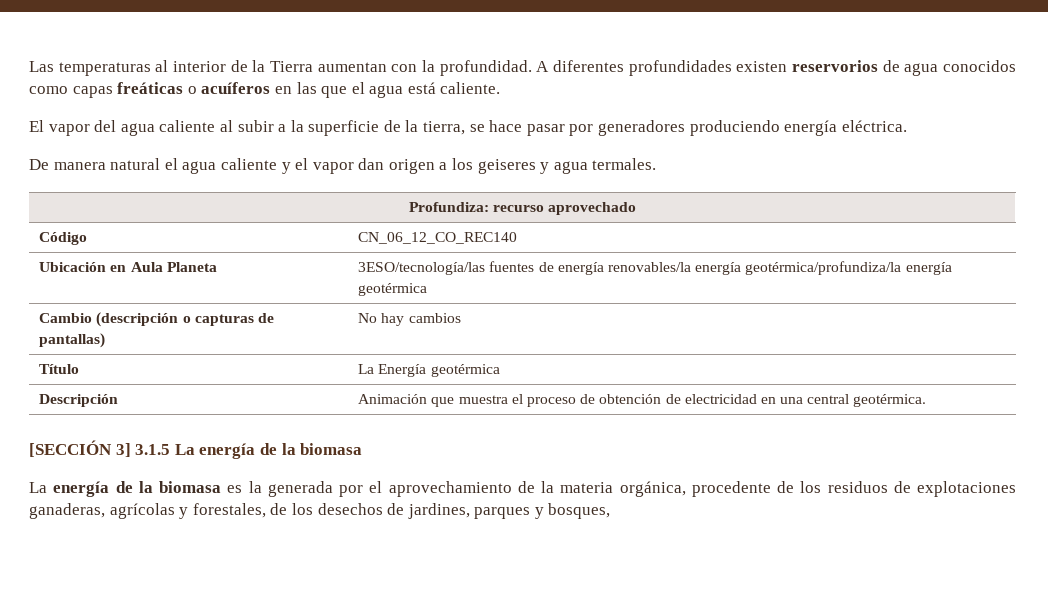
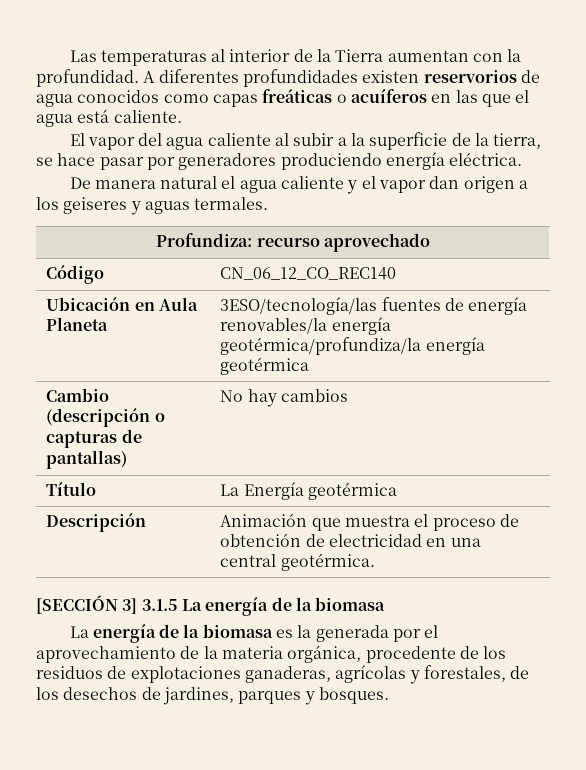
- De manera natural el agua caliente y el vapor dan origen a los geiseres y agua termales.
+ De manera natural el agua caliente y el vapor dan origen a los geiseres y aguas termales.
- La energía de la biomasa es la generada por el aprovechamiento de la materia orgánica, procedente de los residuos de explotaciones ganaderas, agrícolas y forestales, de los desechos de jardines, parques y bosques,
+ La energía de la biomasa es la generada por el aprovechamiento de la materia orgánica, procedente de los residuos de explotaciones ganaderas, agrícolas y forestales, de los desechos de jardines, parques y bosques.

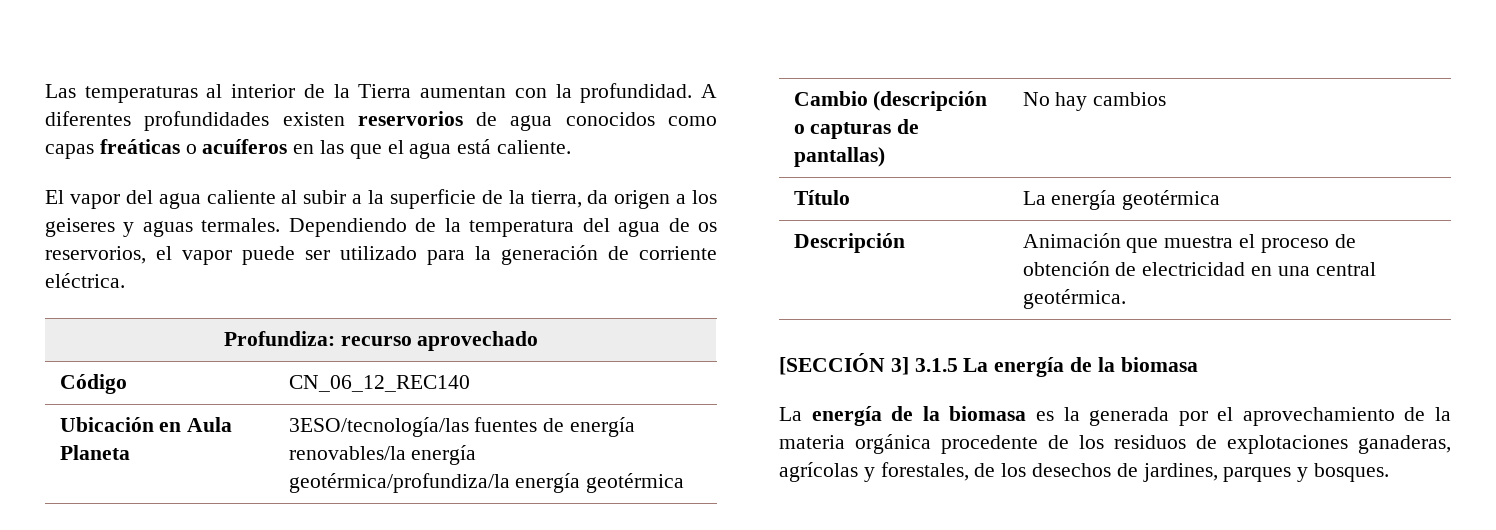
- El vapor del agua caliente al subir a la superficie de la tierra, se hace pasar por generadores produciendo energía eléctrica.
- De manera natural el agua caliente y el vapor dan origen a los geiseres y aguas termales.
+ El vapor del agua caliente al subir a la superficie de la tierra, da origen a los geiseres y aguas termales. Dependiendo de la temperatura del agua de os reservorios, el vapor puede ser utilizado para la generación de corriente eléctrica.
- Código | CN_06_12_CO_REC140
+ Código | CN_06_12_REC140
- Título | La Energía geotérmica
+ Título | La energía geotérmica
- La energía de la biomasa es la generada por el aprovechamiento de la materia orgánica, procedente de los residuos de explotaciones ganaderas, agrícolas y forestales, de los desechos de jardines, parques y bosques.
+ La energía de la biomasa es la generada por el aprovechamiento de la materia orgánica procedente de los residuos de explotaciones ganaderas, agrícolas y forestales, de los desechos de jardines, parques y bosques.

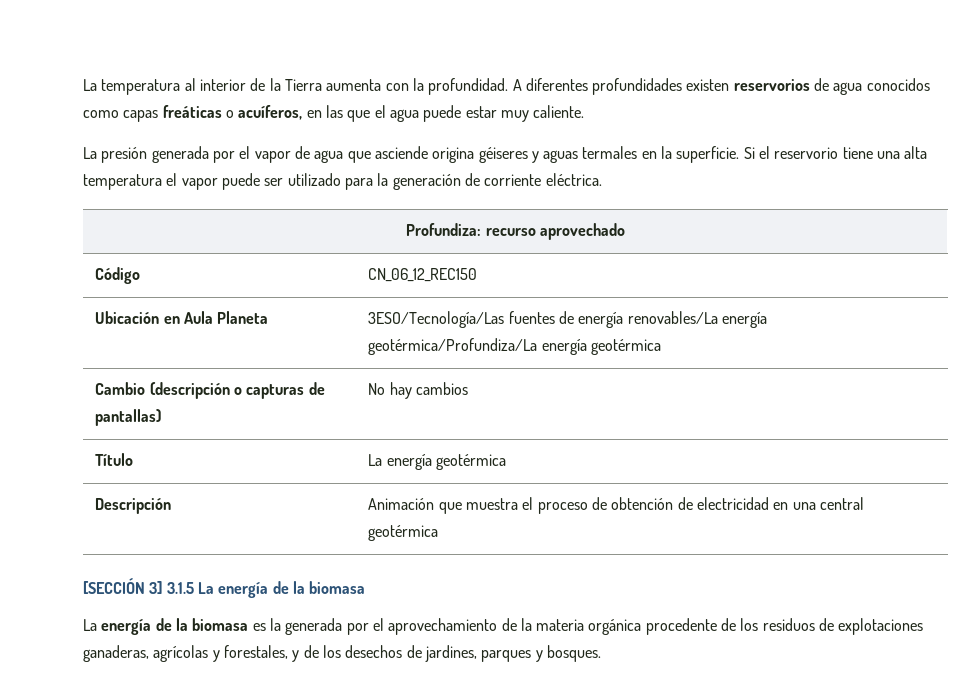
- Las temperaturas al interior de la Tierra aumentan con la profundidad.
+ La temperatura al interior de la Tierra aumenta con la profundidad.
- A diferentes profundidades existen reservorios de agua conocidos como capas freáticas o acuíferos en las que el agua está caliente.
- El vapor del agua caliente al subir a la superficie de la tierra, da origen a los geiseres y aguas termales. Dependiendo de la temperatura del agua de os reservorios, el vapor puede ser utilizado para la generación de corriente eléctrica.
+ A diferentes profundidades existen reservorios de agua conocidos como capas freáticas o acuíferos, en las que el agua puede estar muy caliente.
+ La presión generada por el vapor de agua que asciende origina géiseres y aguas termales en la superficie. Si el reservorio tiene una alta temperatura el vapor puede ser utilizado para la generación de corriente eléctrica.
- Código | CN_06_12_REC140
+ Código | CN_06_12_REC150
- Ubicación en Aula Planeta | 3ESO/tecnología/las fuentes de energía renovables/la energía geotérmica/profundiza/la energía geotérmica
+ Ubicación en Aula Planeta | 3ESO/Tecnología/Las fuentes de energía renovables/La energía geotérmica/Profundiza/La energía geotérmica
- Descripción | Animación que muestra el proceso de obtención de electricidad en una central geotérmica.
+ Descripción | Animación que muestra el proceso de obtención de electricidad en una central geotérmica
- La energía de la biomasa es la generada por el aprovechamiento de la materia orgánica procedente de los residuos de explotaciones ganaderas, agrícolas y forestales, de los desechos de jardines, parques y bosques.
+ La energía de la biomasa es la generada por el aprovechamiento de la materia orgánica procedente de los residuos de explotaciones ganaderas, agrícolas y forestales, y de los desechos de jardines, parques y bosques.

